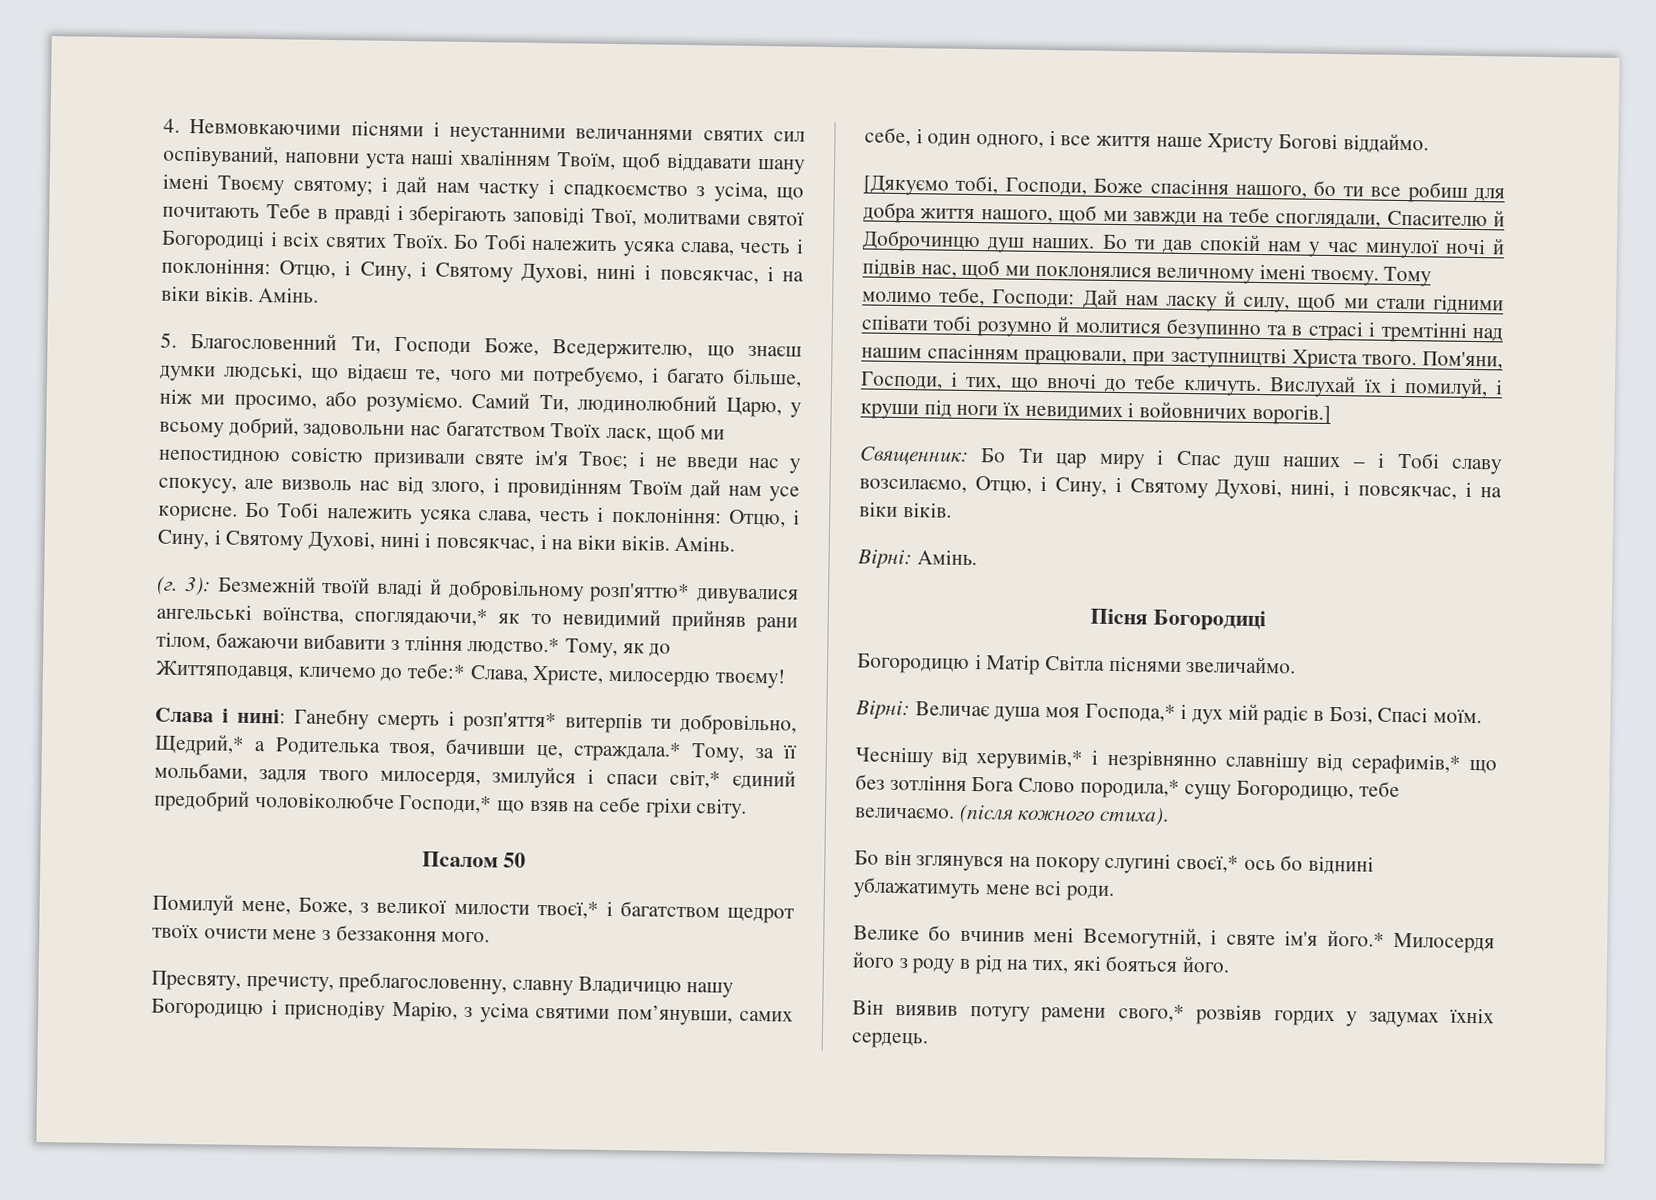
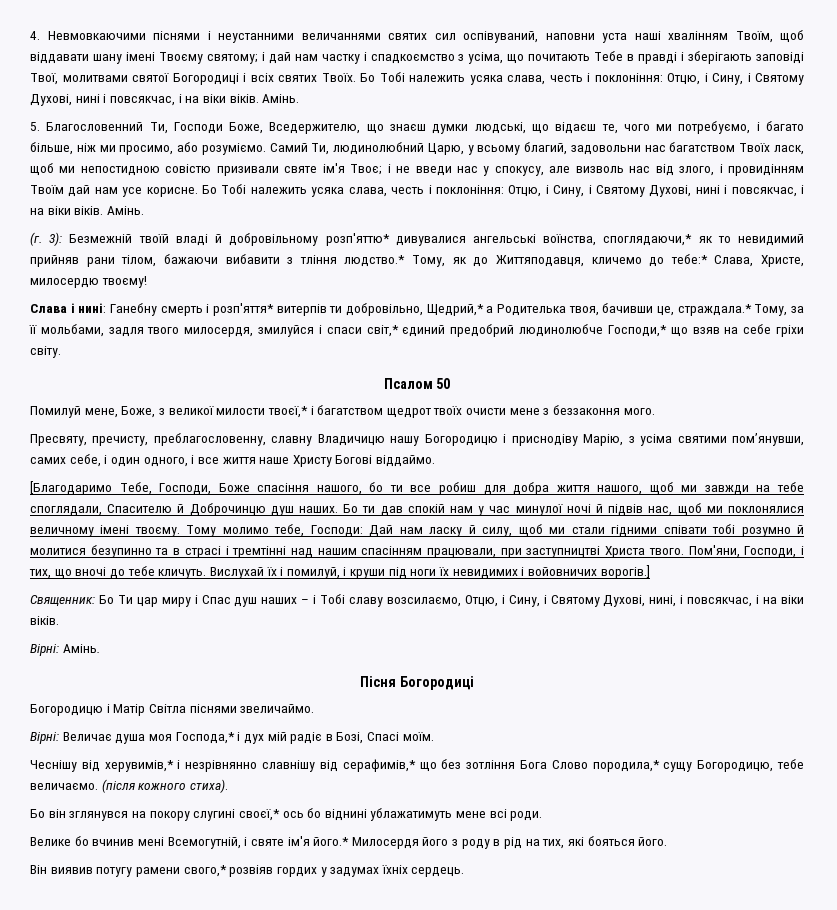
- Самий Ти, людинолюбний Царю, у всьому добрий, задовольни нас багатством Твоїх ласк, щоб ми непостидною совістю призивали святе ім'я Твоє; і не введи нас у спокусу, але визволь нас від злого, і провидінням Твоїм дай нам усе корисне.
+ Самий Ти, людинолюбний Царю, у всьому благий, задовольни нас багатством Твоїх ласк, щоб ми непостидною совістю призивали святе ім'я Твоє; і не введи нас у спокусу, але визволь нас від злого, і провидінням Твоїм дай нам усе корисне.
- Слава і нині: Ганебну смерть і розп'яття* витерпів ти добровільно, Щедрий,* а Родителька твоя, бачивши це, страждала.* Тому, за її мольбами, задля твого милосердя, змилуйся і спаси світ,* єдиний предобрий чоловіколюбче Господи,* що взяв на себе гріхи світу.
+ Слава і нині: Ганебну смерть і розп'яття* витерпів ти добровільно, Щедрий,* а Родителька твоя, бачивши це, страждала.* Тому, за її мольбами, задля твого милосердя, змилуйся і спаси світ,* єдиний предобрий людинолюбче Господи,* що взяв на себе гріхи світу.
- [Дякуємо тобі, Господи, Боже спасіння нашого, бо ти все робиш для добра життя нашого, щоб ми завжди на тебе споглядали, Спасителю й Доброчинцю душ наших.
+ [Благодаримо Тебе, Господи, Боже спасіння нашого, бо ти все робиш для добра життя нашого, щоб ми завжди на тебе споглядали, Спасителю й Доброчинцю душ наших.

